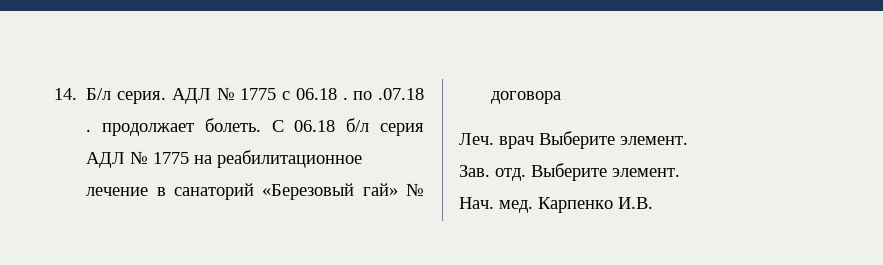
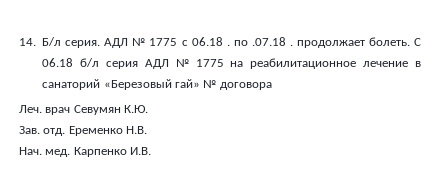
- Леч. врач Выберите элемент.
+ Леч. врач Севумян К.Ю.
- Зав. отд. Выберите элемент.
+ Зав. отд. Еременко Н.В.

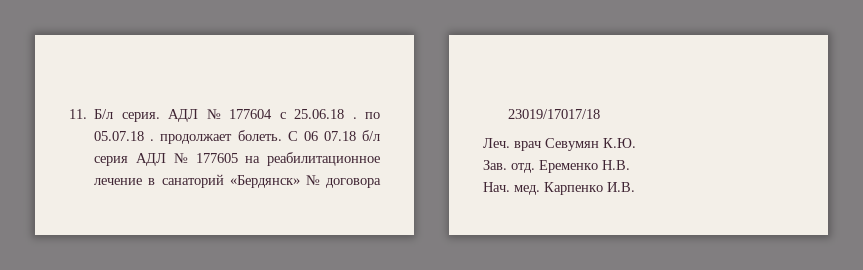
- 14. Б/л серия.
+ 11. Б/л серия.
- АДЛ № 1775 с 06.18 . по .07.18 . продолжает болеть.
+ АДЛ № 177604 с 25.06.18 . по 05.07.18 . продолжает болеть.
- С 06.18 б/л серия АДЛ № 1775 на реабилитационное лечение в санаторий «Березовый гай» № договора
+ С 06 07.18 б/л серия АДЛ № 177605 на реабилитационное лечение в санаторий «Бердянск» № договора 23019/17017/18

